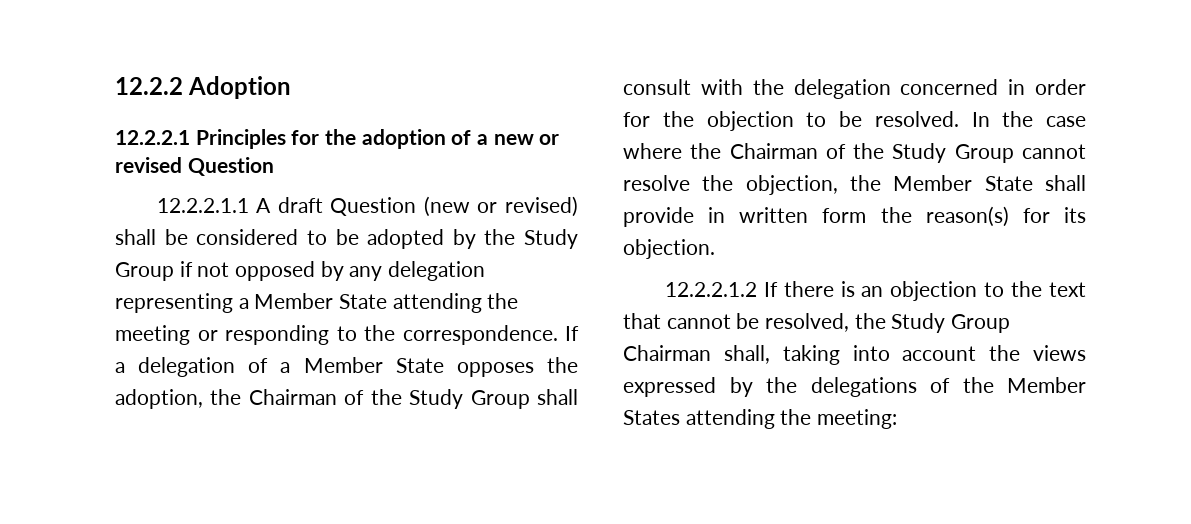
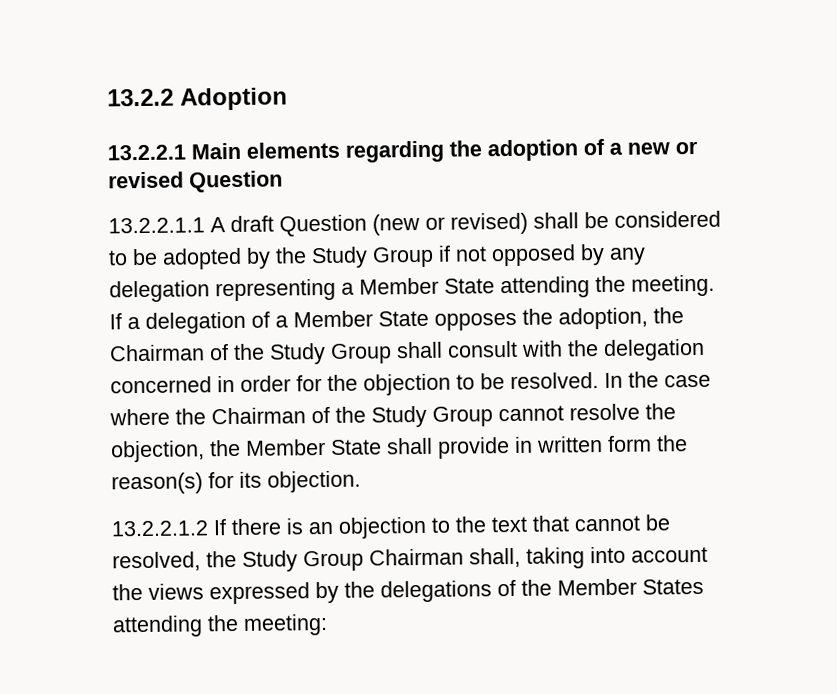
- 12.2.2 Adoption
+ 13.2.2 Adoption
- 12.2.2.1 Principles for the adoption of a new or revised Question
+ 13.2.2.1 Main elements regarding the adoption of a new or revised Question
- 12.2.2.1.1 A draft Question (new or revised) shall be considered to be adopted by the Study Group if not opposed by any delegation representing a Member State attending the meeting or responding to the correspondence.
+ 13.2.2.1.1 A draft Question (new or revised) shall be considered to be adopted by the Study Group if not opposed by any delegation representing a Member State attending the meeting.
- 12.2.2.1.2 If there is an objection to the text that cannot be resolved, the Study Group Chairman shall, taking into account the views expressed by the delegations of the Member States attending the meeting:
+ 13.2.2.1.2 If there is an objection to the text that cannot be resolved, the Study Group Chairman shall, taking into account the views expressed by the delegations of the Member States attending the meeting:

